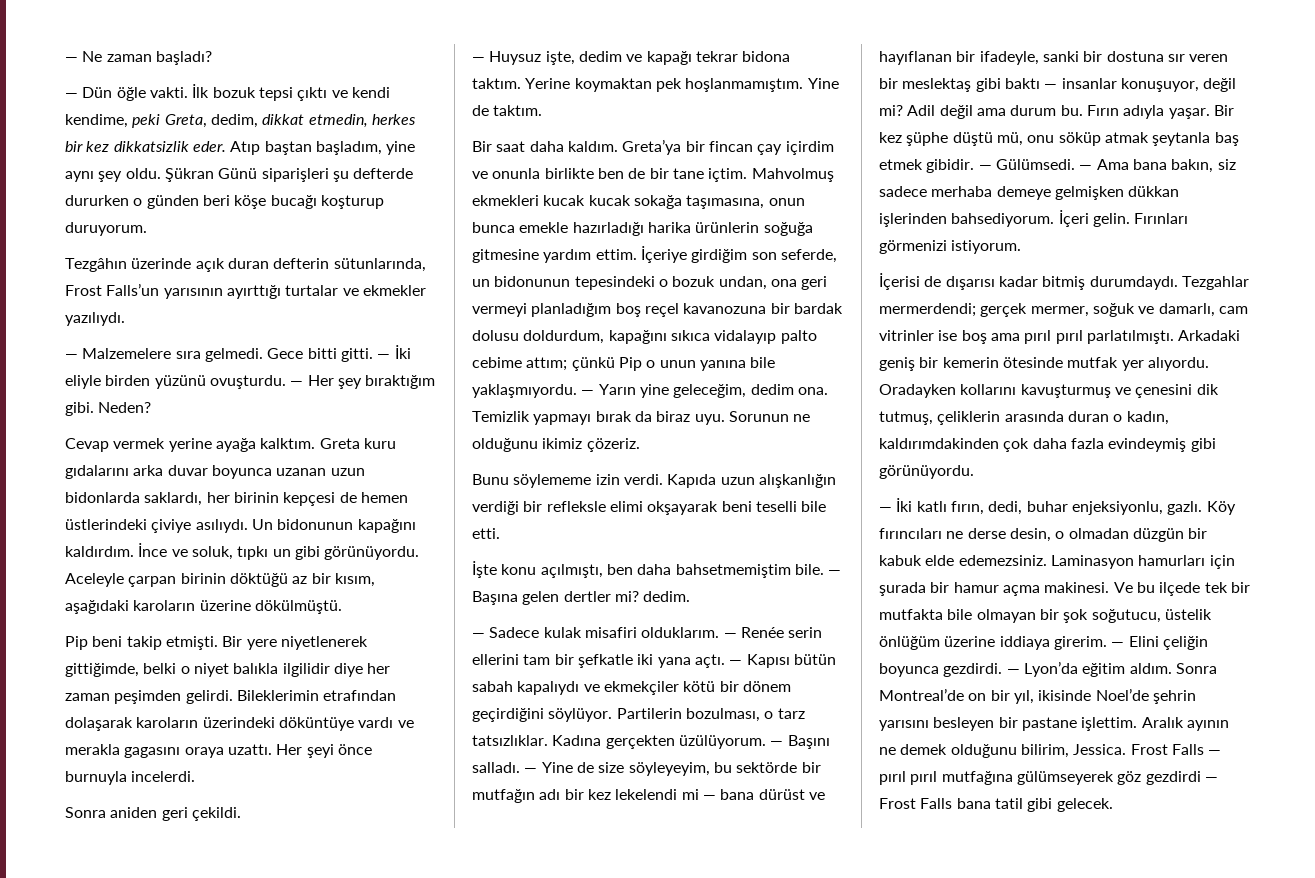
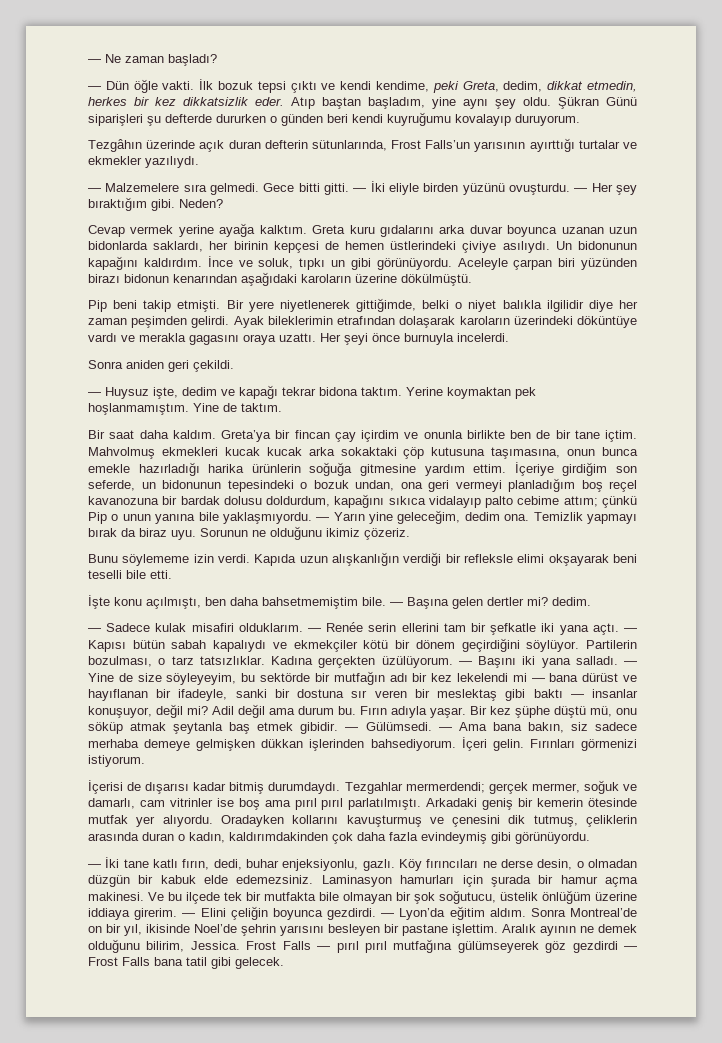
- Şükran Günü siparişleri şu defterde dururken o günden beri köşe bucağı koşturup duruyorum.
+ Şükran Günü siparişleri şu defterde dururken o günden beri kendi kuyruğumu kovalayıp duruyorum.
- Aceleyle çarpan birinin döktüğü az bir kısım, aşağıdaki karoların üzerine dökülmüştü.
+ Aceleyle çarpan biri yüzünden birazı bidonun kenarından aşağıdaki karoların üzerine dökülmüştü.
- Bileklerimin etrafından dolaşarak karoların üzerindeki döküntüye vardı ve merakla gagasını oraya uzattı.
+ Ayak bileklerimin etrafından dolaşarak karoların üzerindeki döküntüye vardı ve merakla gagasını oraya uzattı.
- Mahvolmuş ekmekleri kucak kucak sokağa taşımasına, onun bunca emekle hazırladığı harika ürünlerin soğuğa gitmesine yardım ettim.
+ Mahvolmuş ekmekleri kucak kucak arka sokaktaki çöp kutusuna taşımasına, onun bunca emekle hazırladığı harika ürünlerin soğuğa gitmesine yardım ettim.
- — Başını salladı.
+ — Başını iki yana salladı.
- — İki katlı fırın, dedi, buhar enjeksiyonlu, gazlı.
+ — İki tane katlı fırın, dedi, buhar enjeksiyonlu, gazlı.

